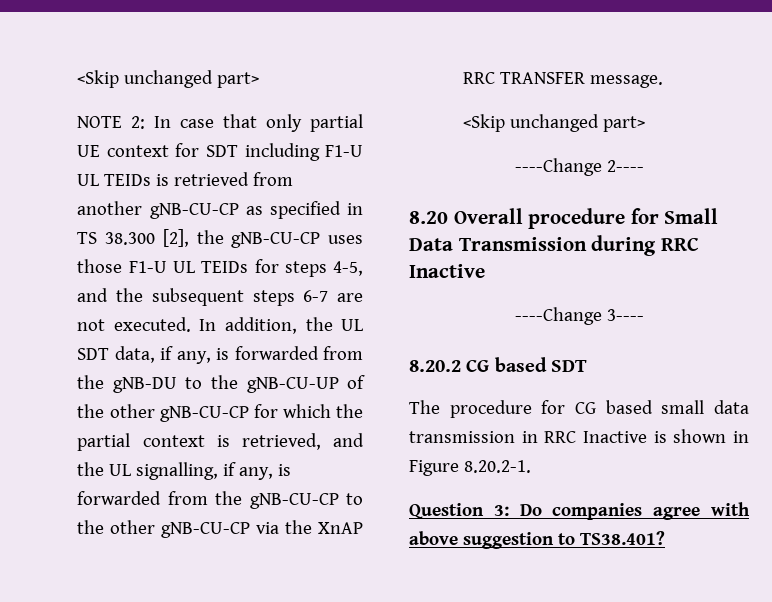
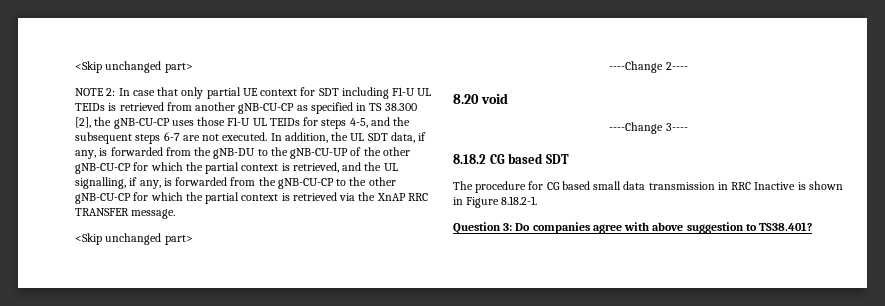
- In addition, the UL SDT data, if any, is forwarded from the gNB-DU to the gNB-CU-UP of the other gNB-CU-CP for which the partial context is retrieved, and the UL signalling, if any, is forwarded from the gNB-CU-CP to the other gNB-CU-CP via the XnAP RRC TRANSFER message.
+ In addition, the UL SDT data, if any, is forwarded from the gNB-DU to the gNB-CU-UP of the other gNB-CU-CP for which the partial context is retrieved, and the UL signalling, if any, is forwarded from the gNB-CU-CP to the other gNB-CU-CP for which the partial context is retrieved via the XnAP RRC TRANSFER message.
- 8.20 Overall procedure for Small Data Transmission during RRC Inactive
+ 8.20 void
- 8.20.2 CG based SDT
+ 8.18.2 CG based SDT
- The procedure for CG based small data transmission in RRC Inactive is shown in Figure 8.20.2-1.
+ The procedure for CG based small data transmission in RRC Inactive is shown in Figure 8.18.2-1.

